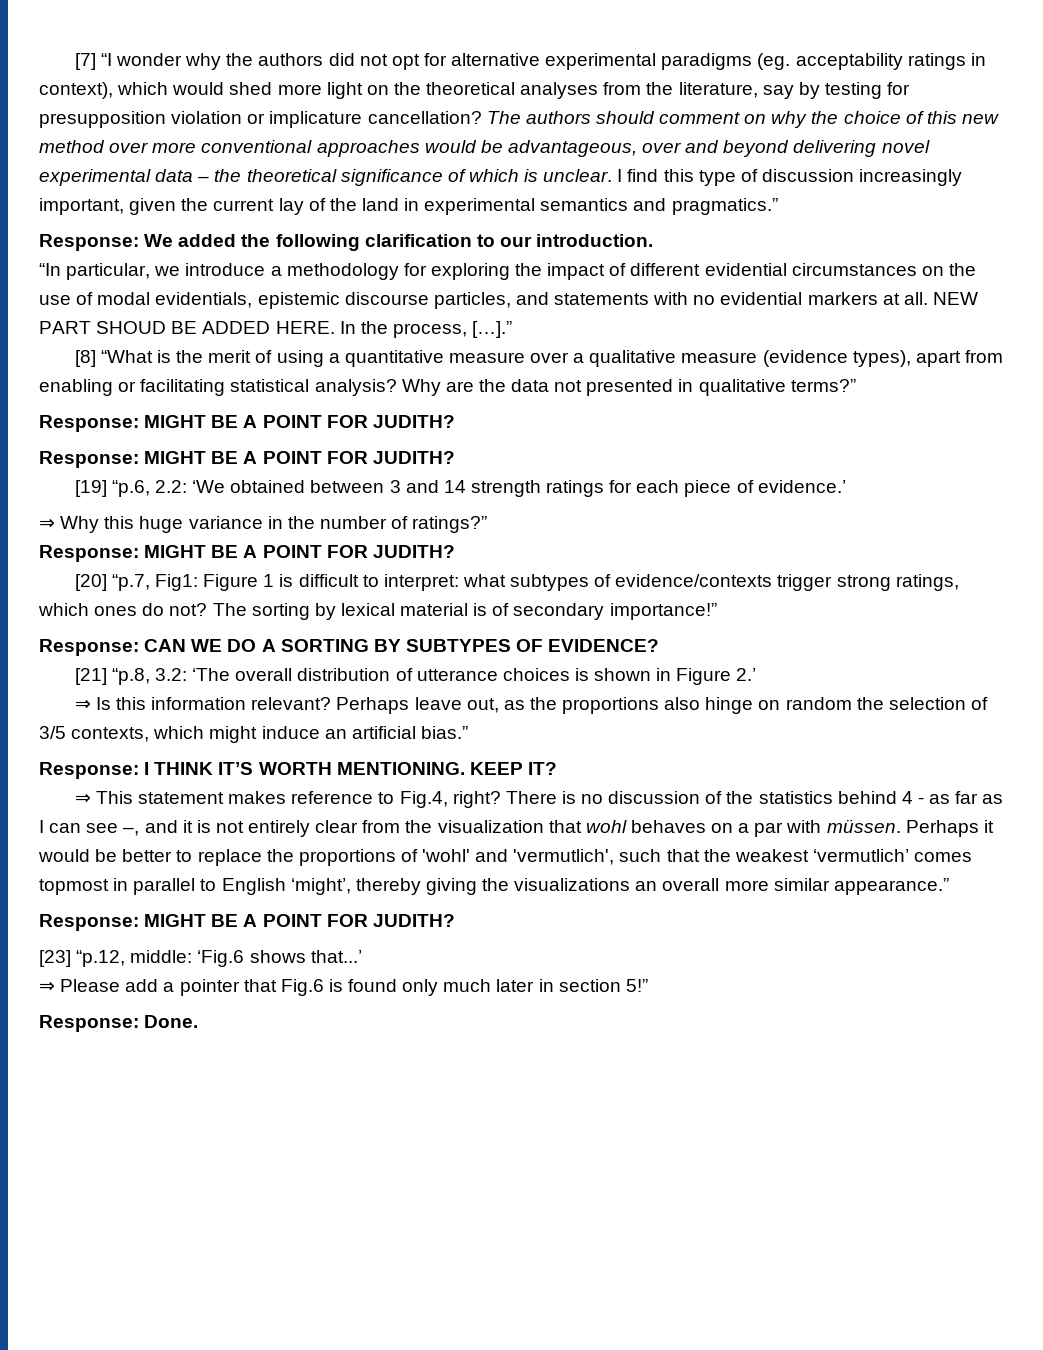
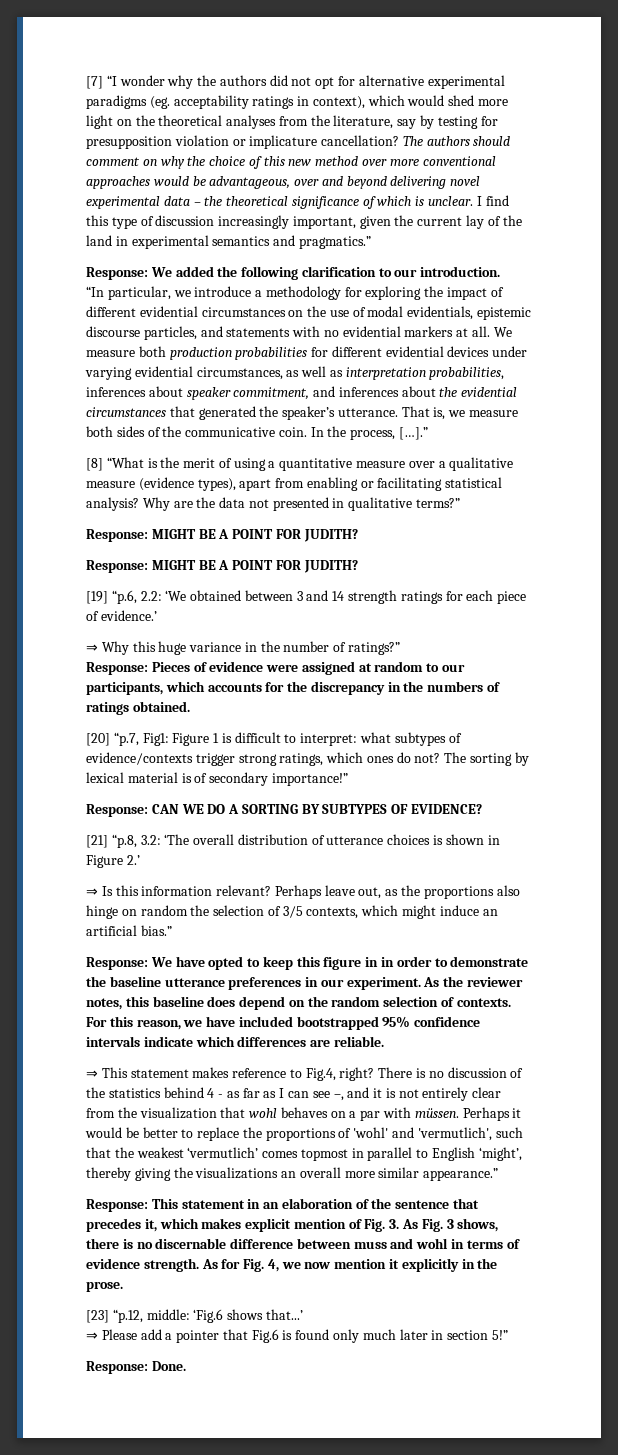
- NEW PART SHOUD BE ADDED HERE.
+ We measure both production probabilities for different evidential devices under varying evidential circumstances, as well as interpretation probabilities, inferences about speaker commitment, and inferences about the evidential circumstances that generated the speaker’s utterance. That is, we measure both sides of the communicative coin.
  ⇒ Why this huge variance in the number of ratings?”
- Response: MIGHT BE A POINT FOR JUDITH?
+ Response: Pieces of evidence were assigned at random to our participants, which accounts for the discrepancy in the numbers of ratings obtained.
- Response: I THINK IT’S WORTH MENTIONING. KEEP IT?
+ Response: We have opted to keep this figure in in order to demonstrate the baseline utterance preferences in our experiment. As the reviewer notes, this baseline does depend on the random selection of contexts. For this reason, we have included bootstrapped 95% confidence intervals indicate which differences are reliable.
  Perhaps it would be better to replace the proportions of 'wohl' and 'vermutlich', such that the weakest ‘vermutlich’ comes topmost in parallel to English ‘might’, thereby giving the visualizations an overall more similar appearance.”
- Response: MIGHT BE A POINT FOR JUDITH?
+ Response: This statement in an elaboration of the sentence that precedes it, which makes explicit mention of Fig. 3. As Fig. 3 shows, there is no discernable difference between muss and wohl in terms of evidence strength. As for Fig. 4, we now mention it explicitly in the prose.

